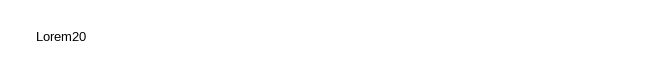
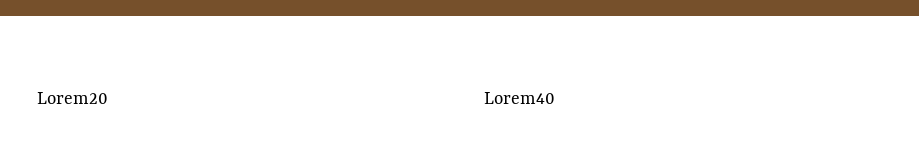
+ Lorem40

